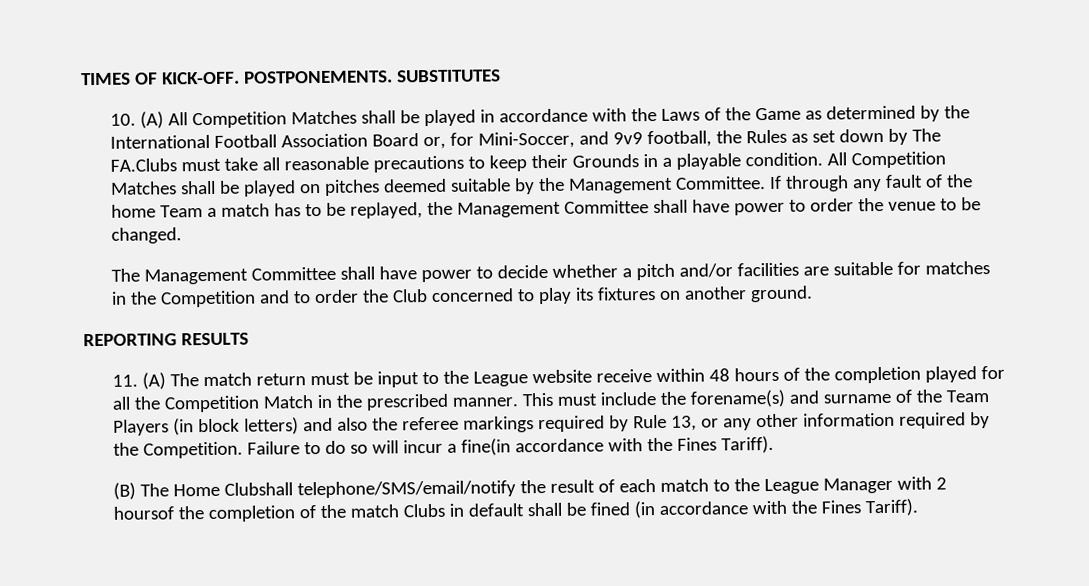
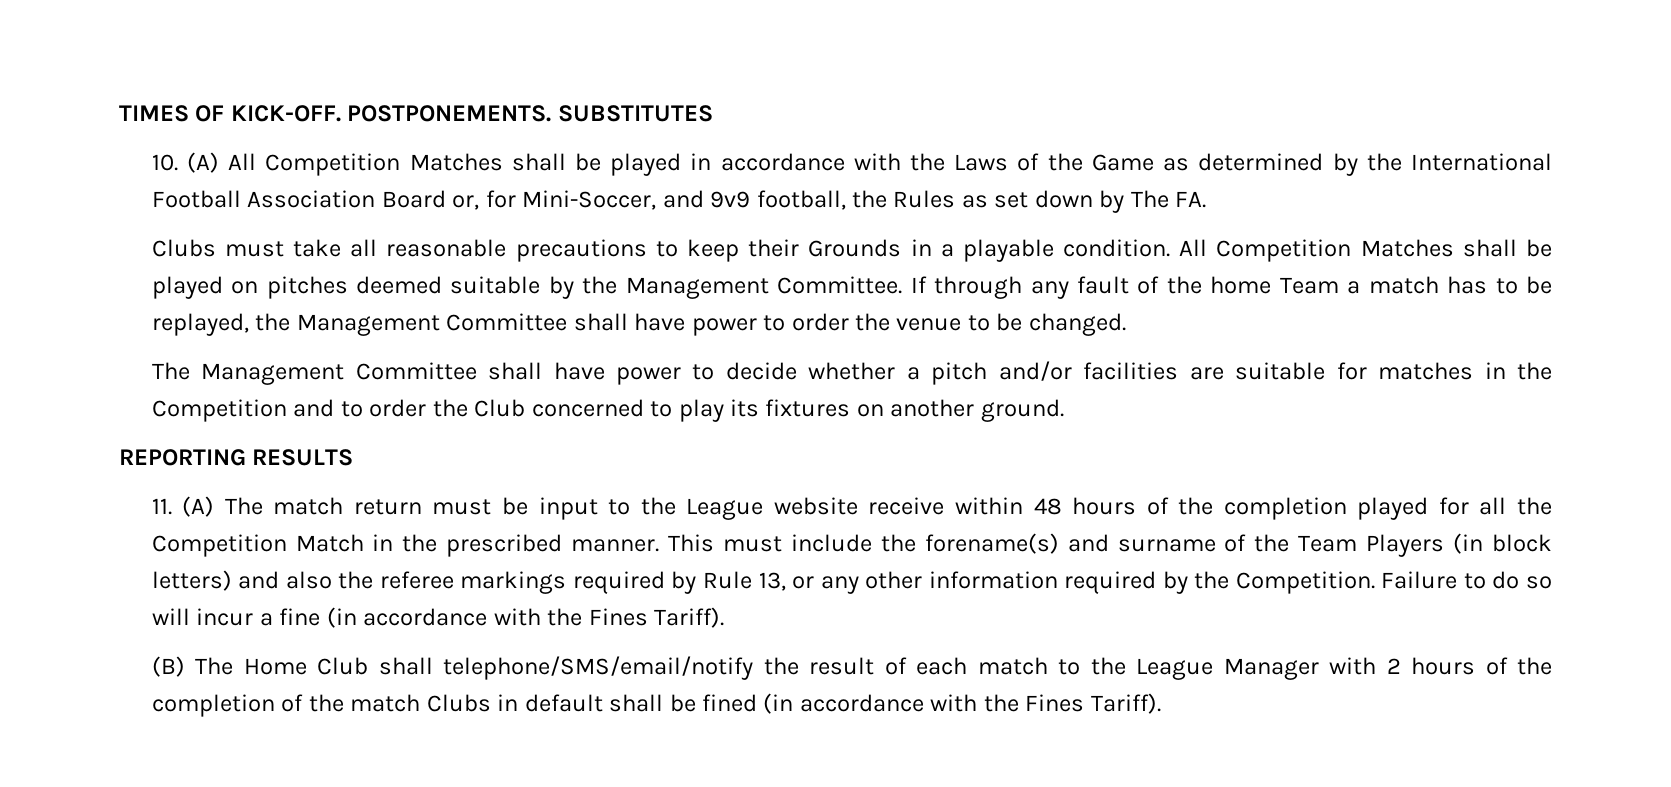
- 10. (A) All Competition Matches shall be played in accordance with the Laws of the Game as determined by the International Football Association Board or, for Mini-Soccer, and 9v9 football, the Rules as set down by The FA.Clubs must take all reasonable precautions to keep their Grounds in a playable condition.
+ 10. (A) All Competition Matches shall be played in accordance with the Laws of the Game as determined by the International Football Association Board or, for Mini-Soccer, and 9v9 football, the Rules as set down by The FA.
+ Clubs must take all reasonable precautions to keep their Grounds in a playable condition.
- Failure to do so will incur a fine(in accordance with the Fines Tariff).
+ Failure to do so will incur a fine (in accordance with the Fines Tariff).
- (B) The Home Clubshall telephone/SMS/email/notify the result of each match to the League Manager with 2 hoursof the completion of the match Clubs in default shall be fined (in accordance with the Fines Tariff).
+ (B) The Home Club shall telephone/SMS/email/notify the result of each match to the League Manager with 2 hours of the completion of the match Clubs in default shall be fined (in accordance with the Fines Tariff).

